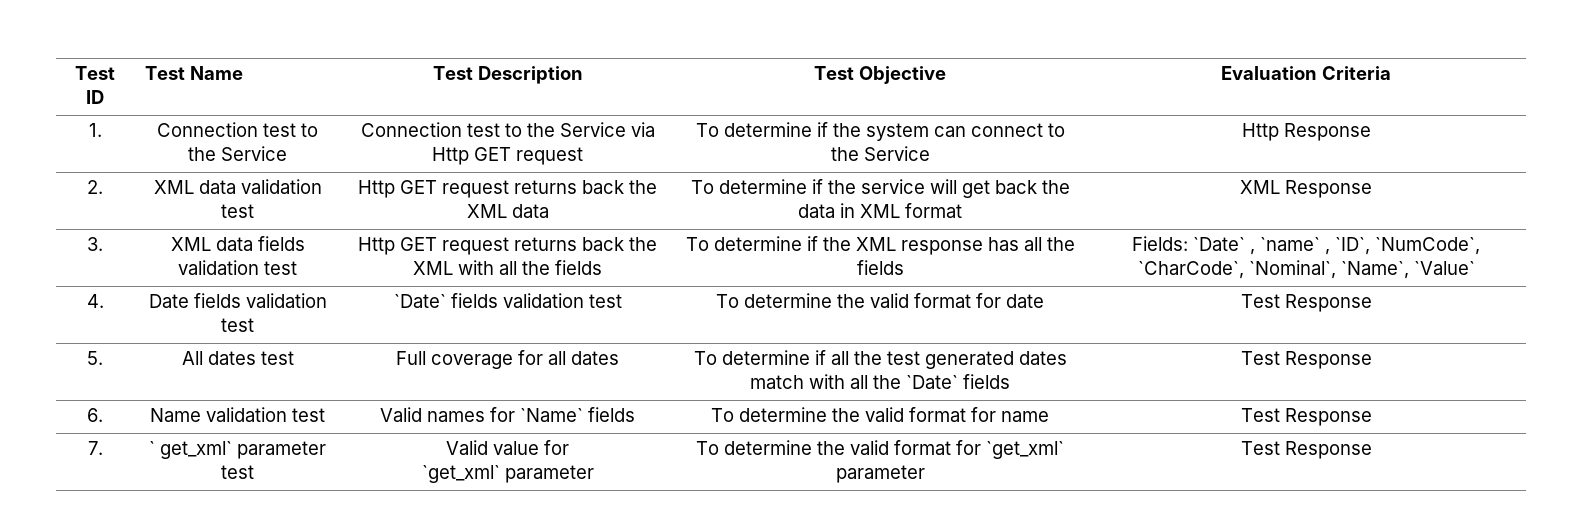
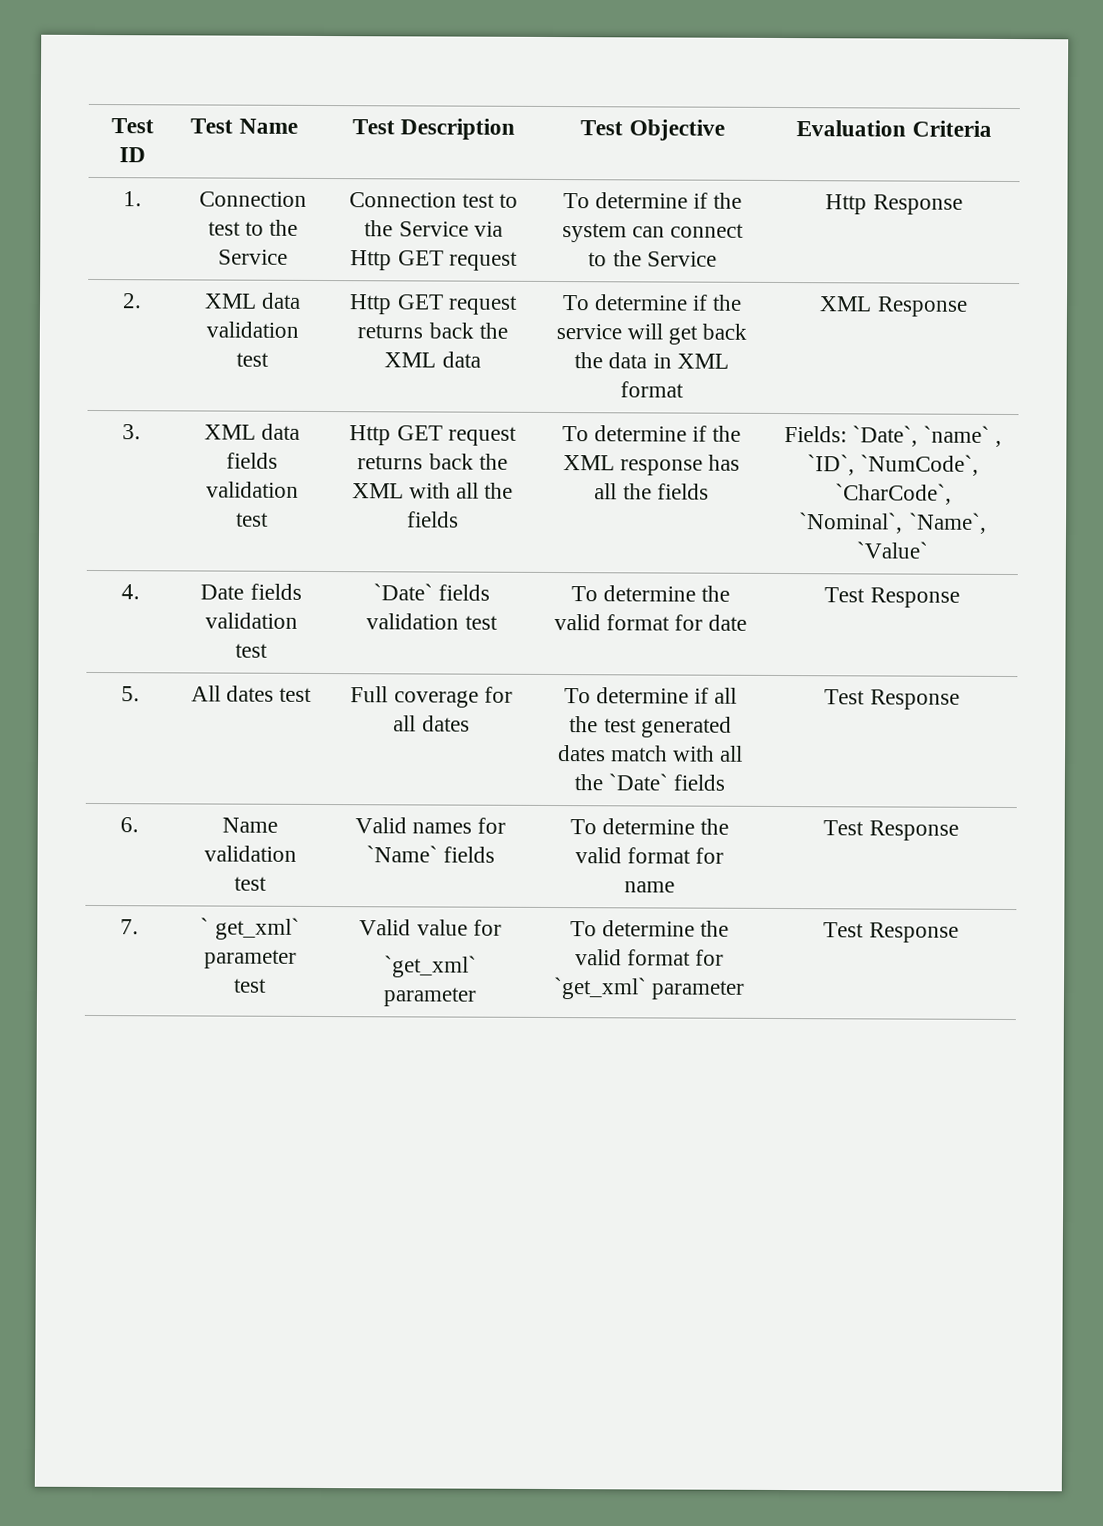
- 3. | XML data fields validation test | Http GET request returns back the XML with all the fields | To determine if the XML response has all the fields | Fields: `Date` , `name` , `ID`, `NumCode`, `CharCode`, `Nominal`, `Name`, `Value`
+ 3. | XML data fields validation test | Http GET request returns back the XML with all the fields | To determine if the XML response has all the fields | Fields: `Date`, `name` , `ID`, `NumCode`, `CharCode`, `Nominal`, `Name`, `Value`

